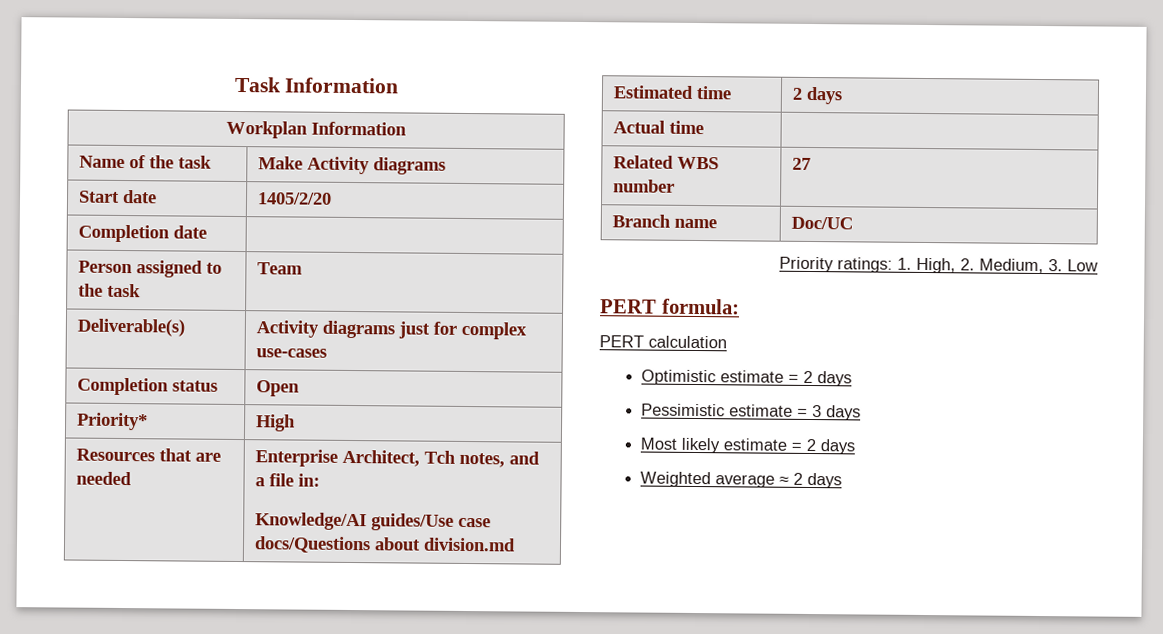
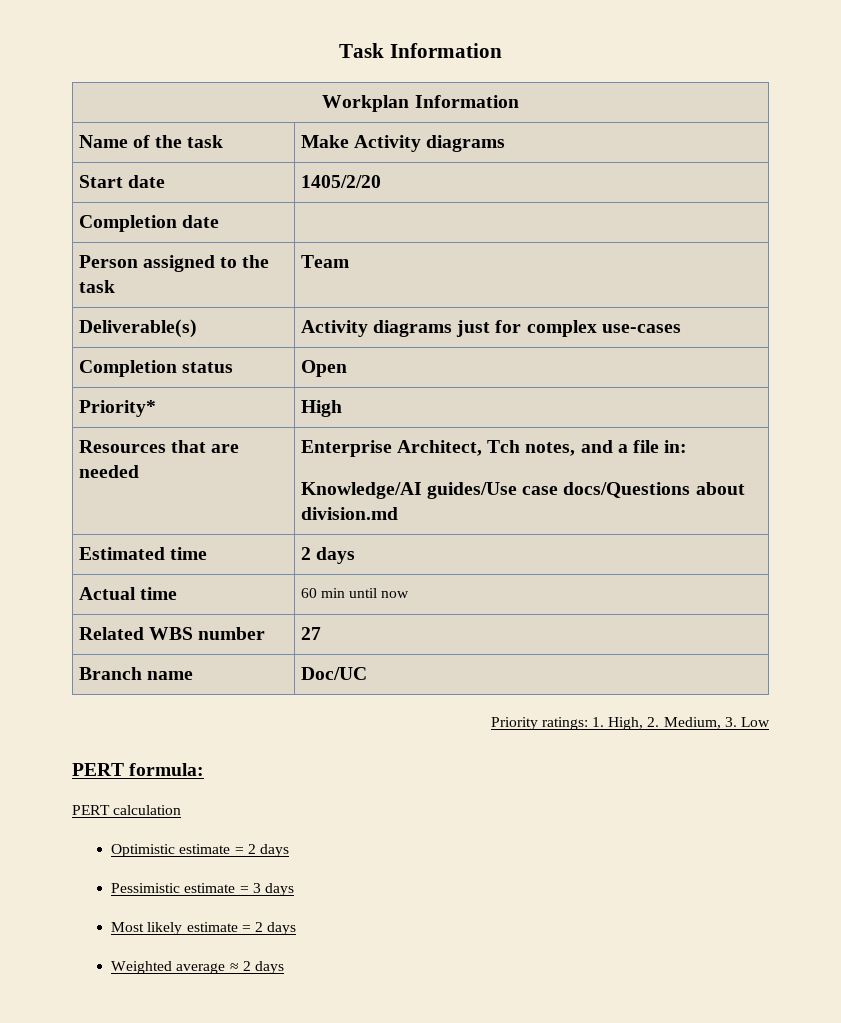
- Actual time |
+ Actual time | 60 min until now

